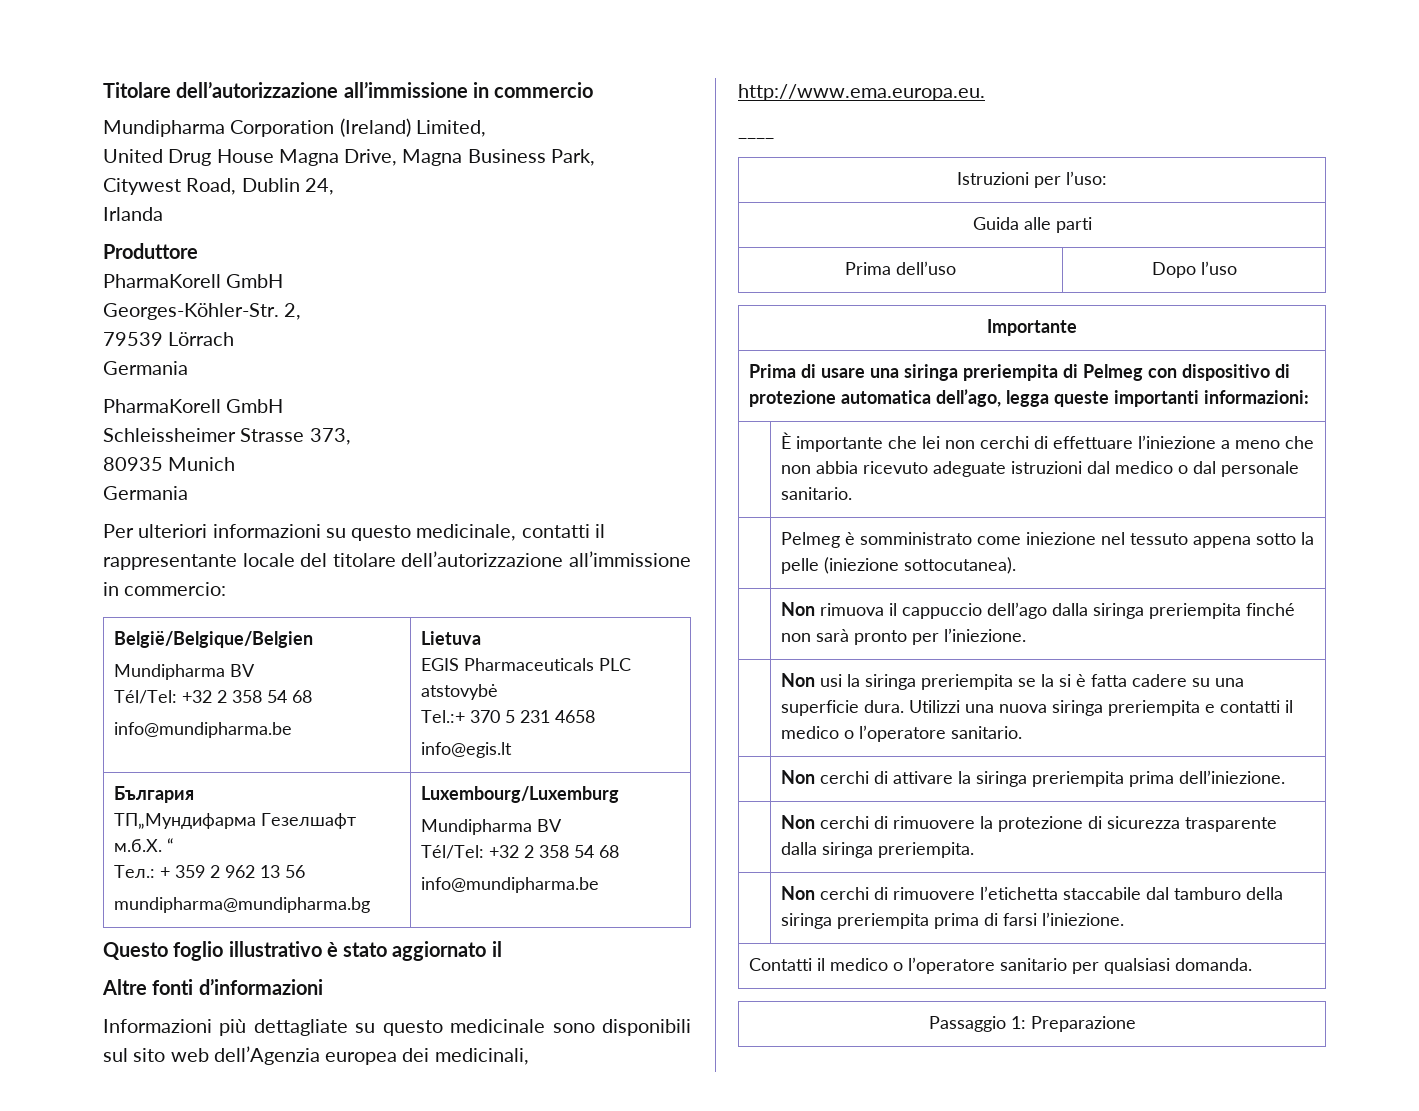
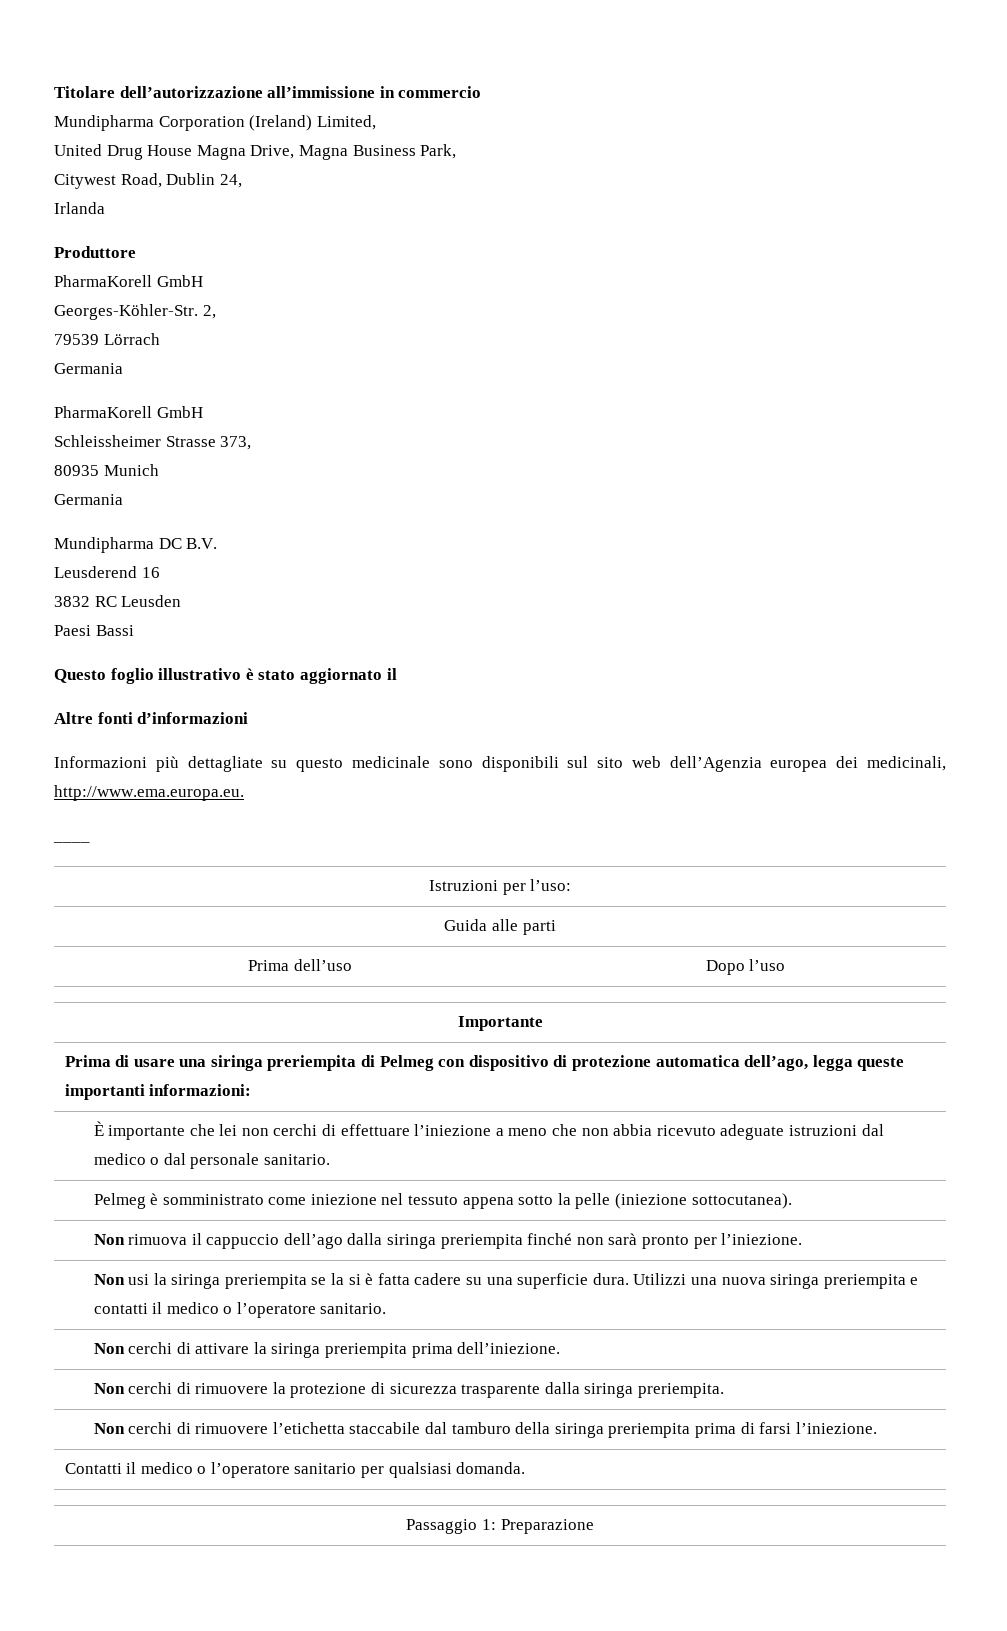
- Per ulteriori informazioni su questo medicinale, contatti il rappresentante locale del titolare dell’autorizzazione all’immissione in commercio:
- België/Belgique/Belgien
- Mundipharma BV
- Tél/Tel: +32 2 358 54 68
- info@mundipharma.be | Lietuva
- EGIS Pharmaceuticals PLC atstovybė
- Tel.:+ 370 5 231 4658
- info@egis.lt
- България
- ТП„Мундифарма Гезелшафт м.б.Х. “
- Teл.: + 359 2 962 13 56
- mundipharma@mundipharma.bg | Luxembourg/Luxemburg
- Mundipharma BV
- Tél/Tel: +32 2 358 54 68
- info@mundipharma.be
+ Mundipharma DC B.V.
+ Leusderend 16
+ 3832 RC Leusden
+ Paesi Bassi

